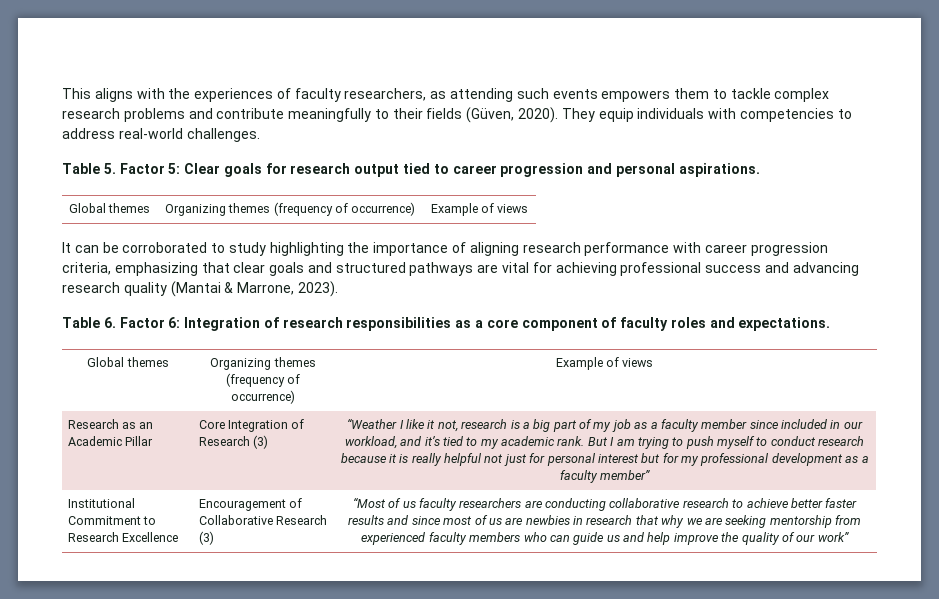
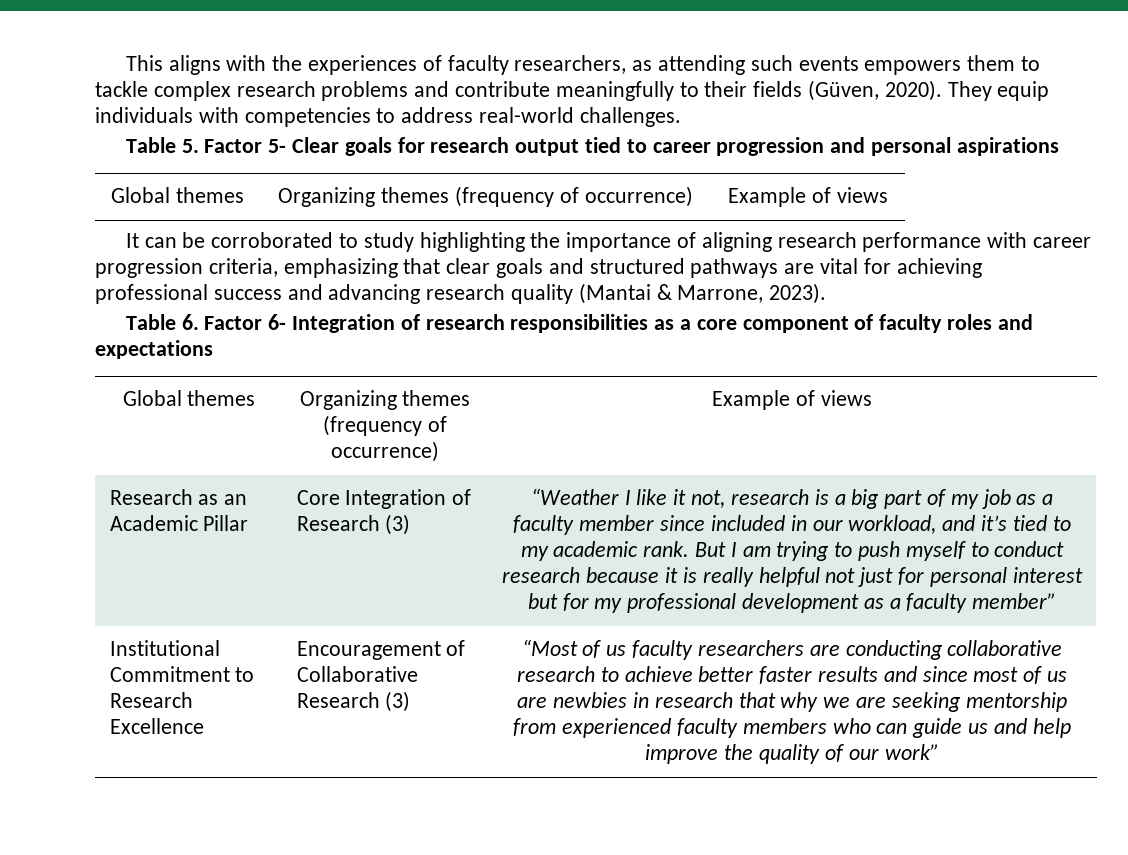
- Table 5. Factor 5: Clear goals for research output tied to career progression and personal aspirations.
+ Table 5. Factor 5- Clear goals for research output tied to career progression and personal aspirations
- Table 6. Factor 6: Integration of research responsibilities as a core component of faculty roles and expectations.
+ Table 6. Factor 6- Integration of research responsibilities as a core component of faculty roles and expectations

